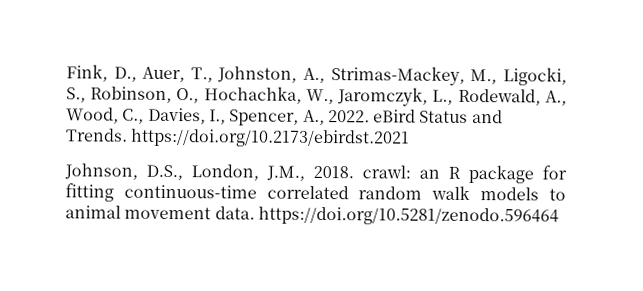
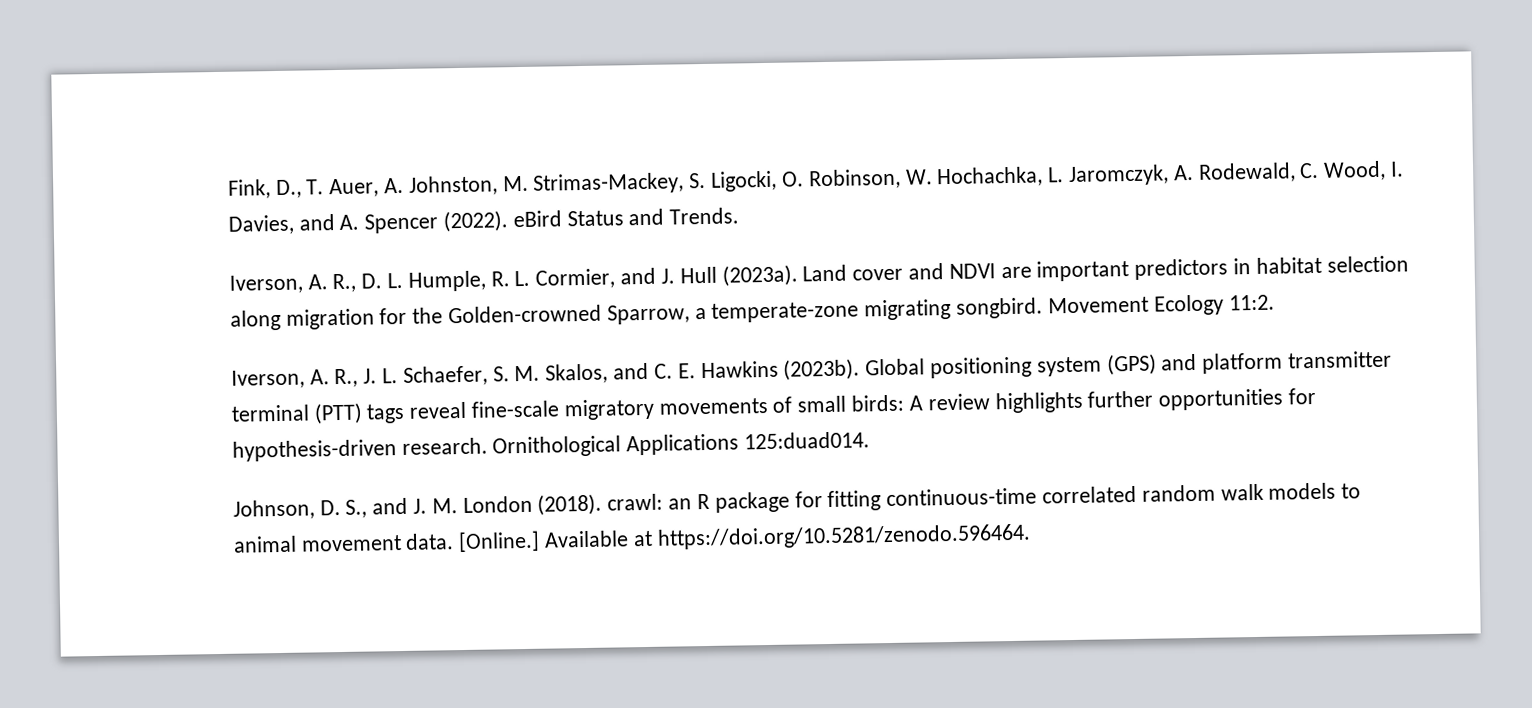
- Fink, D., Auer, T., Johnston, A., Strimas-Mackey, M., Ligocki, S., Robinson, O., Hochachka, W., Jaromczyk, L., Rodewald, A., Wood, C., Davies, I., Spencer, A., 2022. eBird Status and Trends. https://doi.org/10.2173/ebirdst.2021
- Johnson, D.S., London, J.M., 2018. crawl: an R package for fitting continuous-time correlated random walk models to animal movement data. https://doi.org/10.5281/zenodo.596464
+ Fink, D., T. Auer, A. Johnston, M. Strimas-Mackey, S. Ligocki, O. Robinson, W. Hochachka, L. Jaromczyk, A. Rodewald, C. Wood, I. Davies, and A. Spencer (2022). eBird Status and Trends.
+ Iverson, A. R., D. L. Humple, R. L. Cormier, and J. Hull (2023a). Land cover and NDVI are important predictors in habitat selection along migration for the Golden-crowned Sparrow, a temperate-zone migrating songbird. Movement Ecology 11:2.
+ Iverson, A. R., J. L. Schaefer, S. M. Skalos, and C. E. Hawkins (2023b). Global positioning system (GPS) and platform transmitter terminal (PTT) tags reveal fine-scale migratory movements of small birds: A review highlights further opportunities for hypothesis-driven research. Ornithological Applications 125:duad014.
+ Johnson, D. S., and J. M. London (2018). crawl: an R package for fitting continuous-time correlated random walk models to animal movement data. [Online.] Available at https://doi.org/10.5281/zenodo.596464.

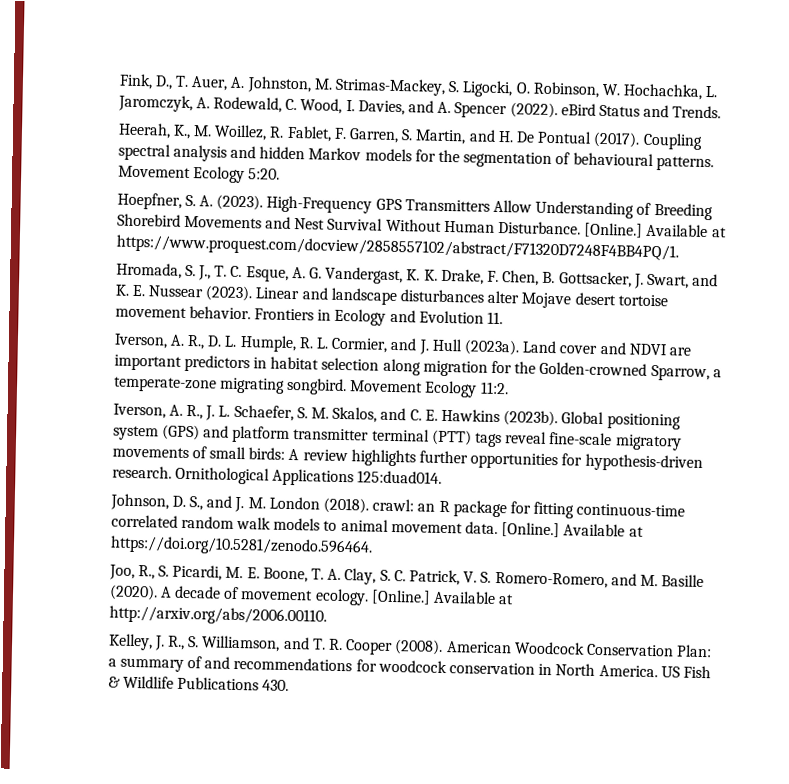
+ Heerah, K., M. Woillez, R. Fablet, F. Garren, S. Martin, and H. De Pontual (2017). Coupling spectral analysis and hidden Markov models for the segmentation of behavioural patterns. Movement Ecology 5:20.
+ Hoepfner, S. A. (2023). High-Frequency GPS Transmitters Allow Understanding of Breeding Shorebird Movements and Nest Survival Without Human Disturbance. [Online.] Available at https://www.proquest.com/docview/2858557102/abstract/F71320D7248F4BB4PQ/1.
+ Hromada, S. J., T. C. Esque, A. G. Vandergast, K. K. Drake, F. Chen, B. Gottsacker, J. Swart, and K. E. Nussear (2023). Linear and landscape disturbances alter Mojave desert tortoise movement behavior. Frontiers in Ecology and Evolution 11.
+ Joo, R., S. Picardi, M. E. Boone, T. A. Clay, S. C. Patrick, V. S. Romero-Romero, and M. Basille (2020). A decade of movement ecology. [Online.] Available at http://arxiv.org/abs/2006.00110.
+ Kelley, J. R., S. Williamson, and T. R. Cooper (2008). American Woodcock Conservation Plan: a summary of and recommendations for woodcock conservation in North America. US Fish & Wildlife Publications 430.

